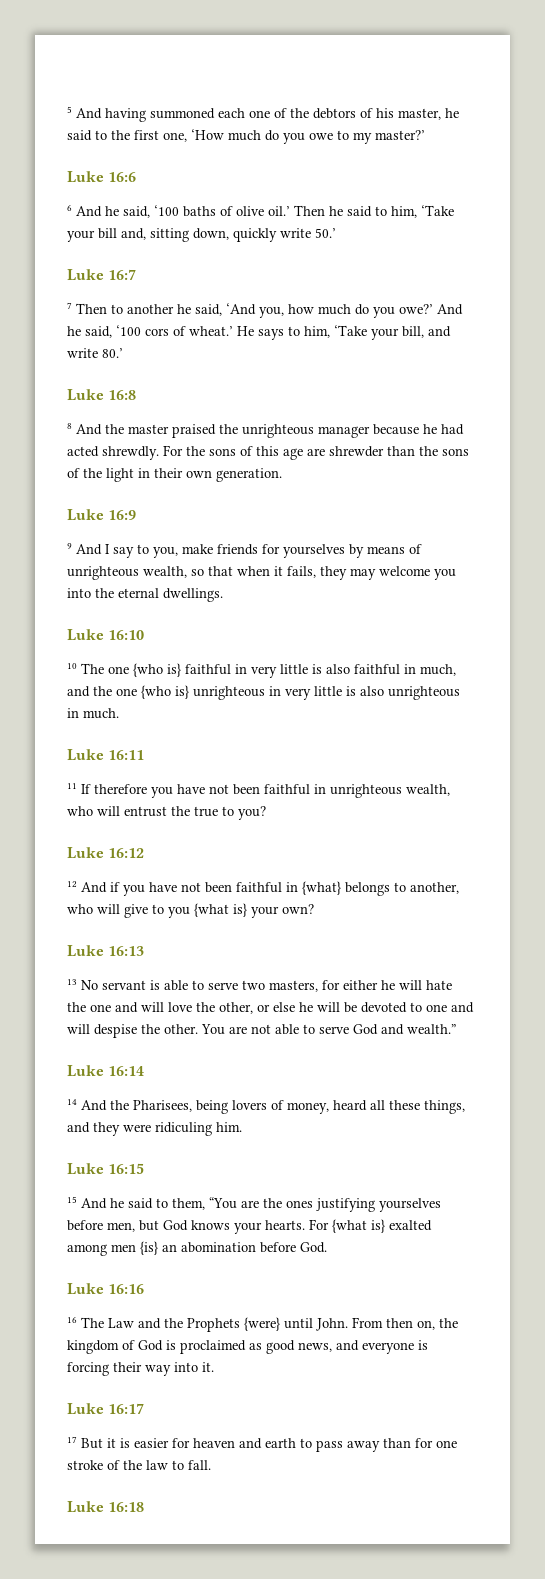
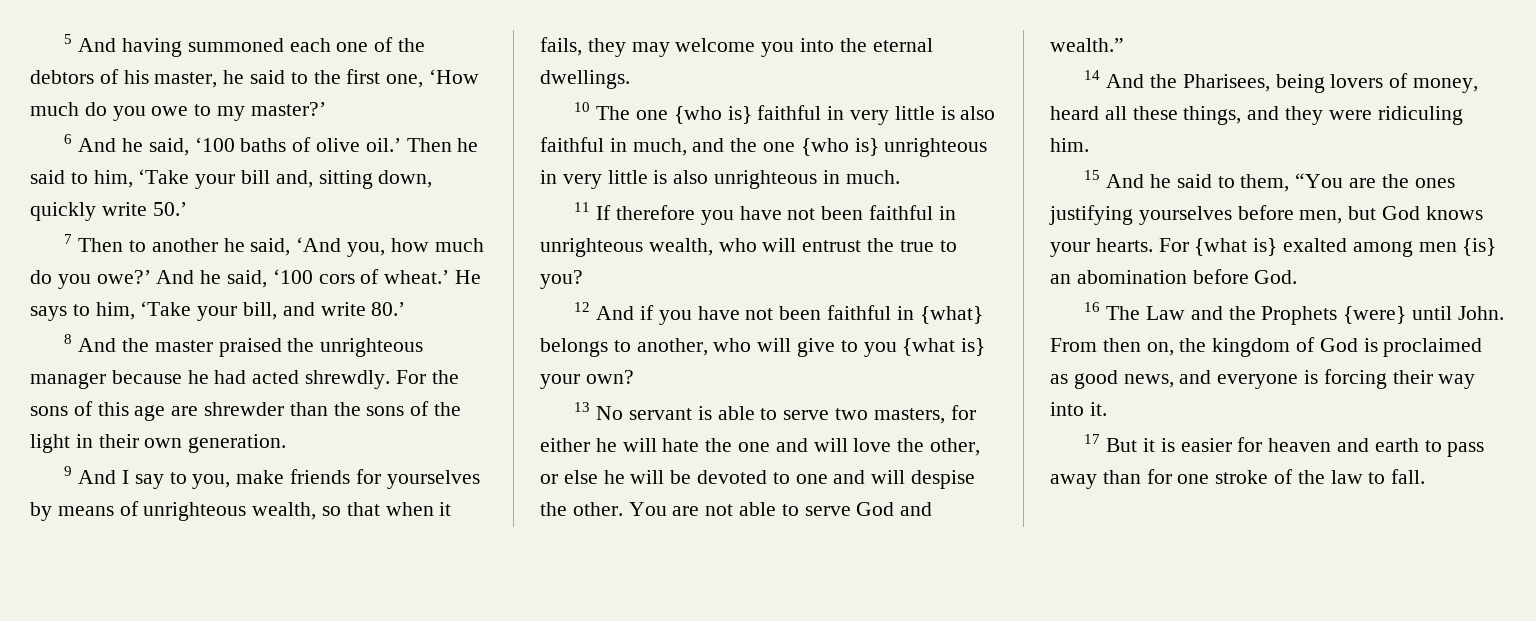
- Luke 16:6
- Luke 16:7
- Luke 16:8
- Luke 16:9
- Luke 16:10
- Luke 16:11
- Luke 16:12
- Luke 16:13
- Luke 16:14
- Luke 16:15
- Luke 16:16
- Luke 16:17
- Luke 16:18

